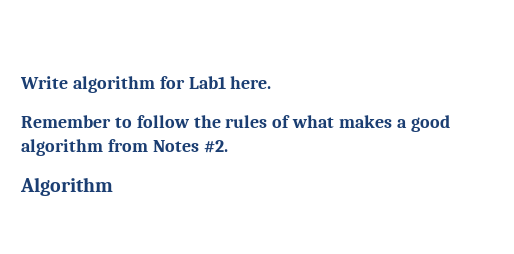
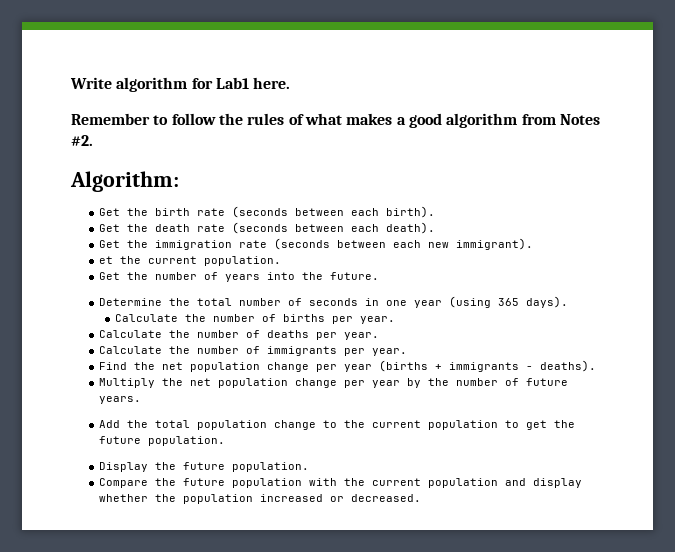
- Algorithm
+ Algorithm:
+ Get the birth rate (seconds between each birth).
+ Get the death rate (seconds between each death).
+ Get the immigration rate (seconds between each new immigrant).
+ et the current population.
+ Get the number of years into the future.
+ Determine the total number of seconds in one year (using 365 days).
+ Calculate the number of births per year.
+ Calculate the number of deaths per year.
+ Calculate the number of immigrants per year.
+ Find the net population change per year (births + immigrants - deaths).
+ Multiply the net population change per year by the number of future years.
+ Add the total population change to the current population to get the future population.
+ Display the future population.
+ Compare the future population with the current population and display whether the population increased or decreased.

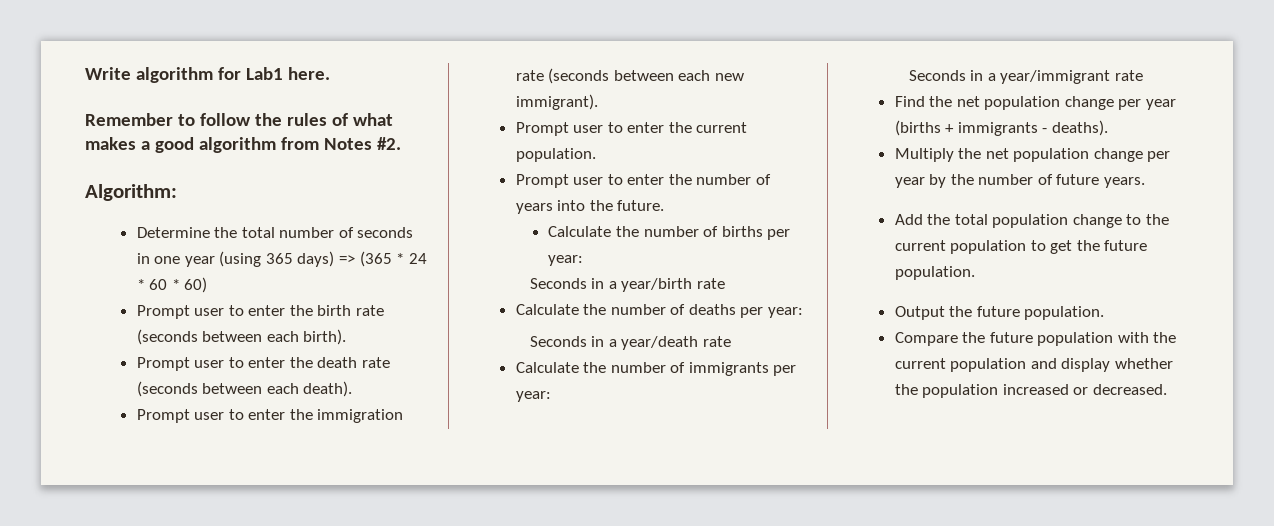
- Get the birth rate (seconds between each birth).
- Get the death rate (seconds between each death).
- Get the immigration rate (seconds between each new immigrant).
- et the current population.
- Get the number of years into the future.
- Determine the total number of seconds in one year (using 365 days).
+ Determine the total number of seconds in one year (using 365 days) => (365 * 24 * 60 * 60)
+ Prompt user to enter the birth rate (seconds between each birth).
+ Prompt user to enter the death rate (seconds between each death).
+ Prompt user to enter the immigration rate (seconds between each new immigrant).
+ Prompt user to enter the current population.
+ Prompt user to enter the number of years into the future.
- Calculate the number of births per year.
+ Calculate the number of births per year:
+ Seconds in a year/birth rate
- Calculate the number of deaths per year.
+ Calculate the number of deaths per year:
+ Seconds in a year/death rate
- Calculate the number of immigrants per year.
+ Calculate the number of immigrants per year:
+ Seconds in a year/immigrant rate
- Display the future population.
+ Output the future population.

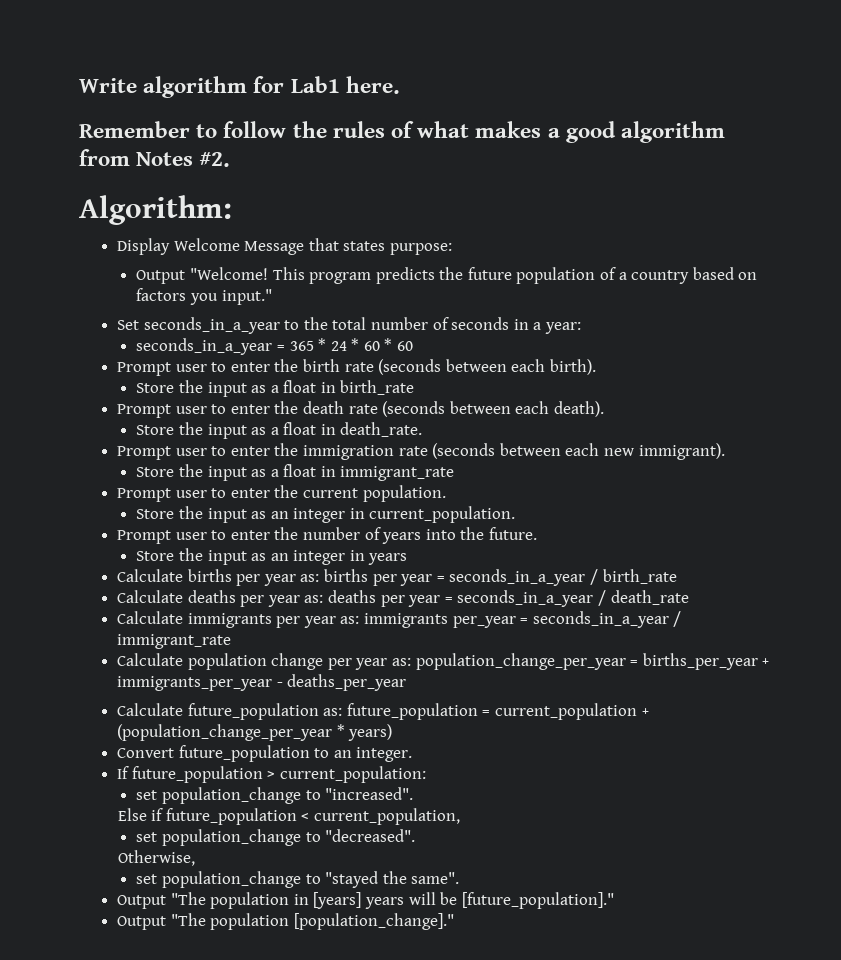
- Determine the total number of seconds in one year (using 365 days) => (365 * 24 * 60 * 60)
+ Display Welcome Message that states purpose:
+ Output "Welcome! This program predicts the future population of a country based on factors you input."
+ Set seconds_in_a_year to the total number of seconds in a year:
+ seconds_in_a_year = 365 * 24 * 60 * 60
+ Store the input as a float in birth_rate
+ Store the input as a float in death_rate.
+ Store the input as a float in immigrant_rate
+ Store the input as an integer in current_population.
- Calculate the number of births per year:
- Seconds in a year/birth rate
- Calculate the number of deaths per year:
- Seconds in a year/death rate
- Calculate the number of immigrants per year:
- Seconds in a year/immigrant rate
- Find the net population change per year (births + immigrants - deaths).
- Multiply the net population change per year by the number of future years.
- Add the total population change to the current population to get the future population.
- Output the future population.
- Compare the future population with the current population and display whether the population increased or decreased.
+ Store the input as an integer in years
+ Calculate births per year as: births per year = seconds_in_a_year / birth_rate
+ Calculate deaths per year as: deaths per year = seconds_in_a_year / death_rate
+ Calculate immigrants per year as: immigrants per_year = seconds_in_a_year / immigrant_rate
+ Calculate population change per year as: population_change_per_year = births_per_year + immigrants_per_year - deaths_per_year
+ Calculate future_population as: future_population = current_population + (population_change_per_year * years)
+ Convert future_population to an integer.
+ If future_population > current_population:
+ set population_change to "increased".
+ Else if future_population < current_population,
+ set population_change to "decreased".
+ Otherwise,
+ set population_change to "stayed the same".
+ Output "The population in [years] years will be [future_population]."
+ Output "The population [population_change]."

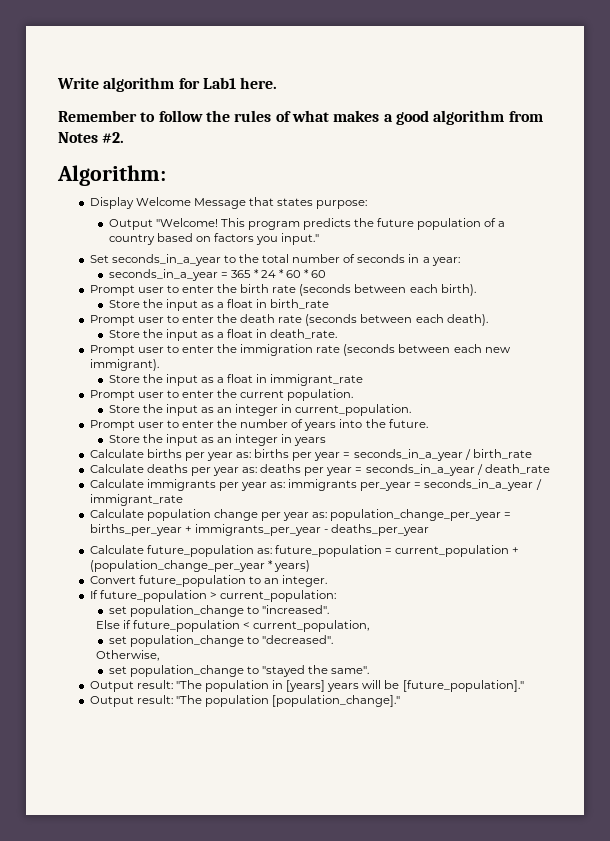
- Output "The population in [years] years will be [future_population]."
+ Output result: "The population in [years] years will be [future_population]."
- Output "The population [population_change]."
+ Output result: "The population [population_change]."

